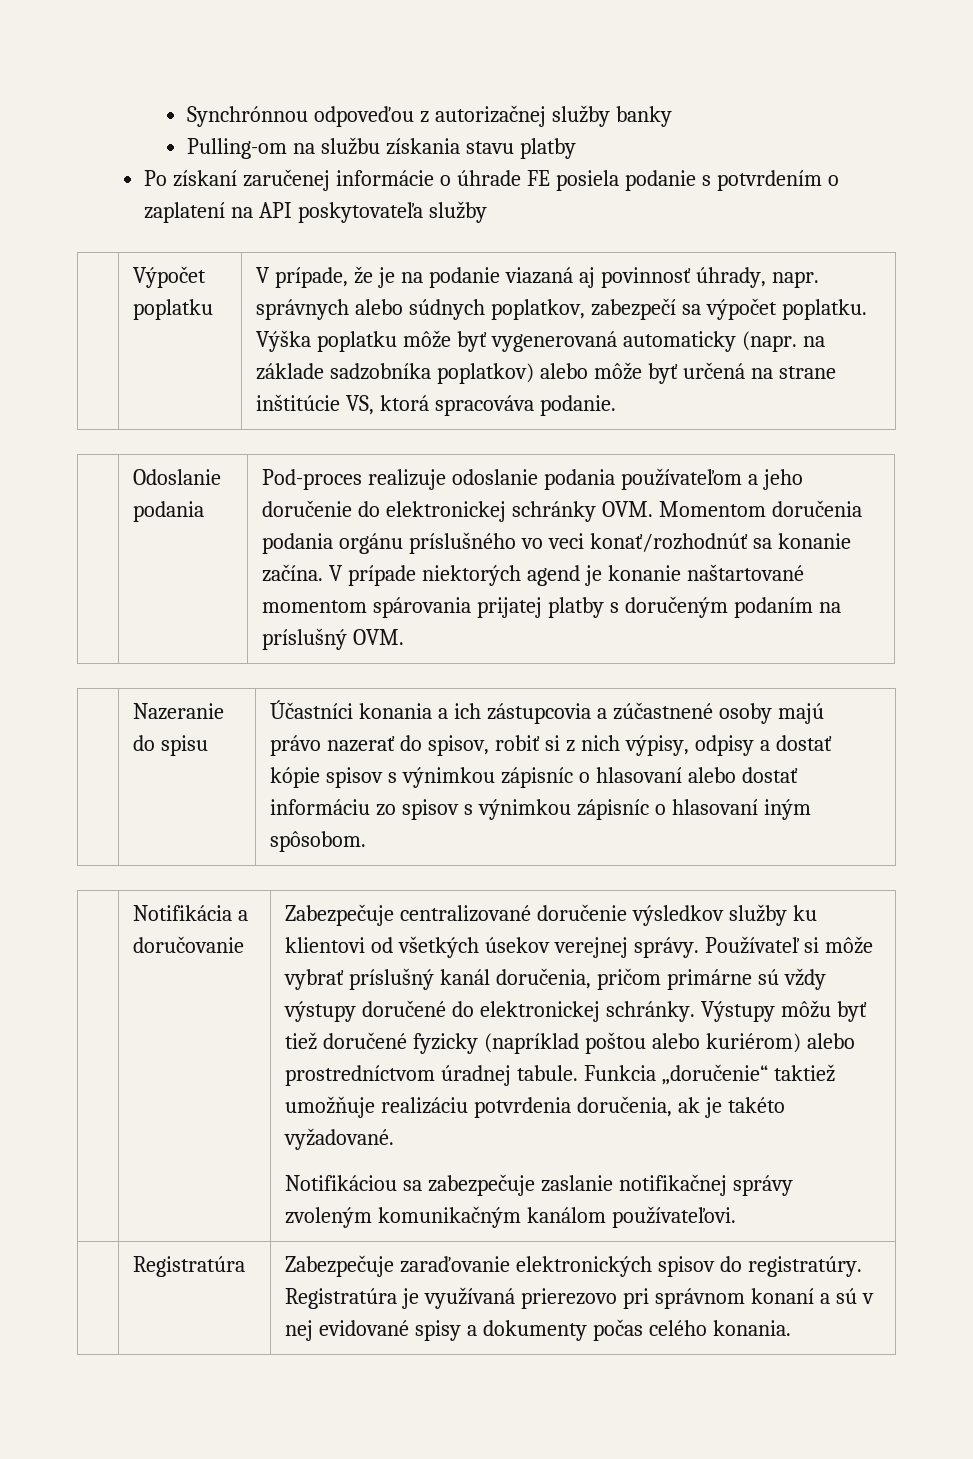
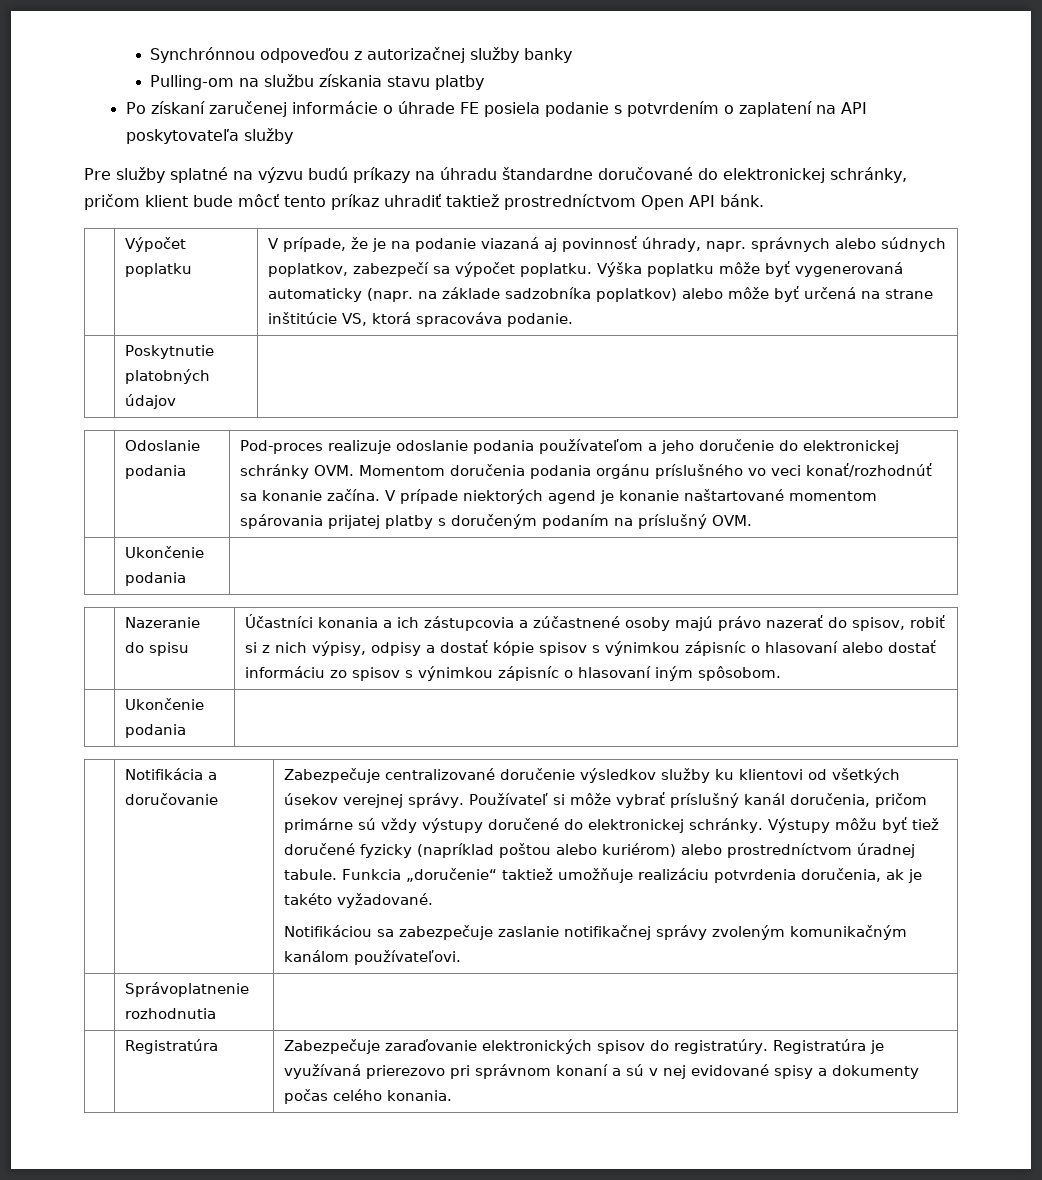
+ Pre služby splatné na výzvu budú príkazy na úhradu štandardne doručované do elektronickej schránky, pričom klient bude môcť tento príkaz uhradiť taktiež prostredníctvom Open API bánk.
+ | Poskytnutie platobných údajov |
  V prípade niektorých agend je konanie naštartované momentom spárovania prijatej platby s doručeným podaním na príslušný OVM.
+ | Ukončenie podania |
  Účastníci konania a ich zástupcovia a zúčastnené osoby majú právo nazerať do spisov, robiť si z nich výpisy, odpisy a dostať kópie spisov s výnimkou zápisníc o hlasovaní alebo dostať informáciu zo spisov s výnimkou zápisníc o hlasovaní iným spôsobom.
+ | Ukončenie podania |
+ | Správoplatnenie rozhodnutia |

